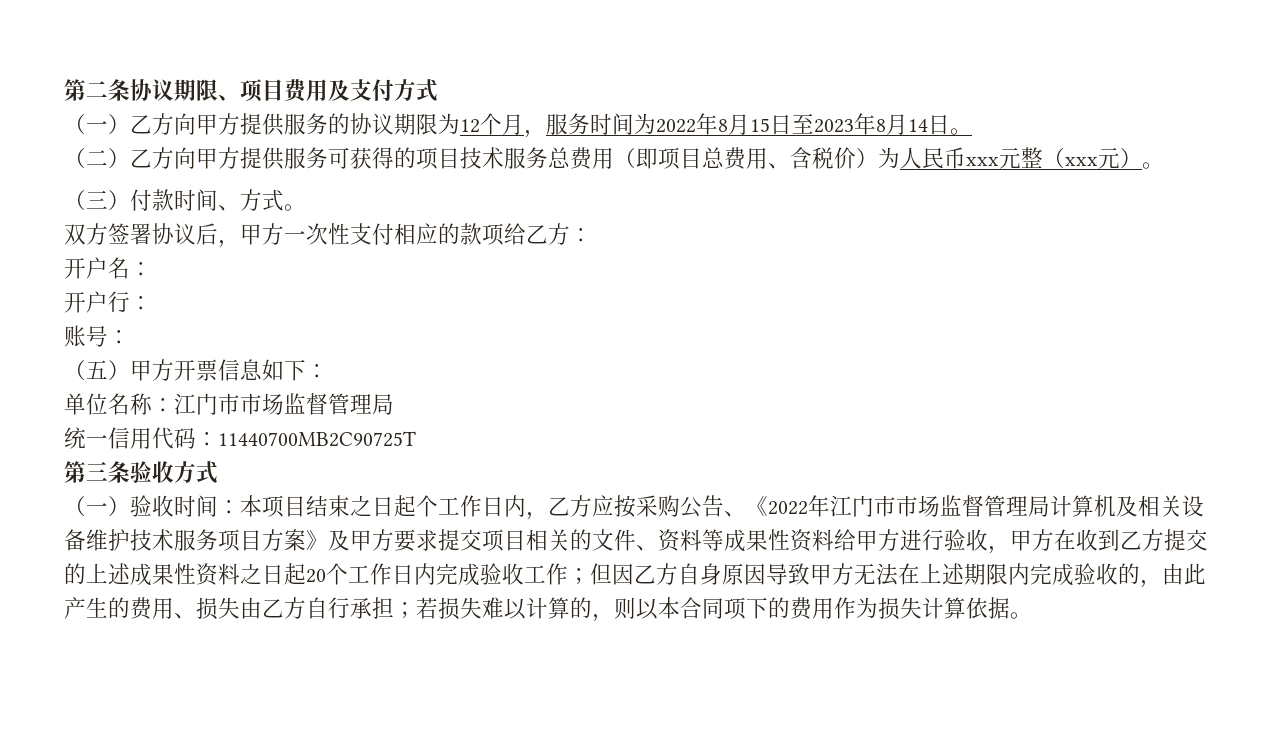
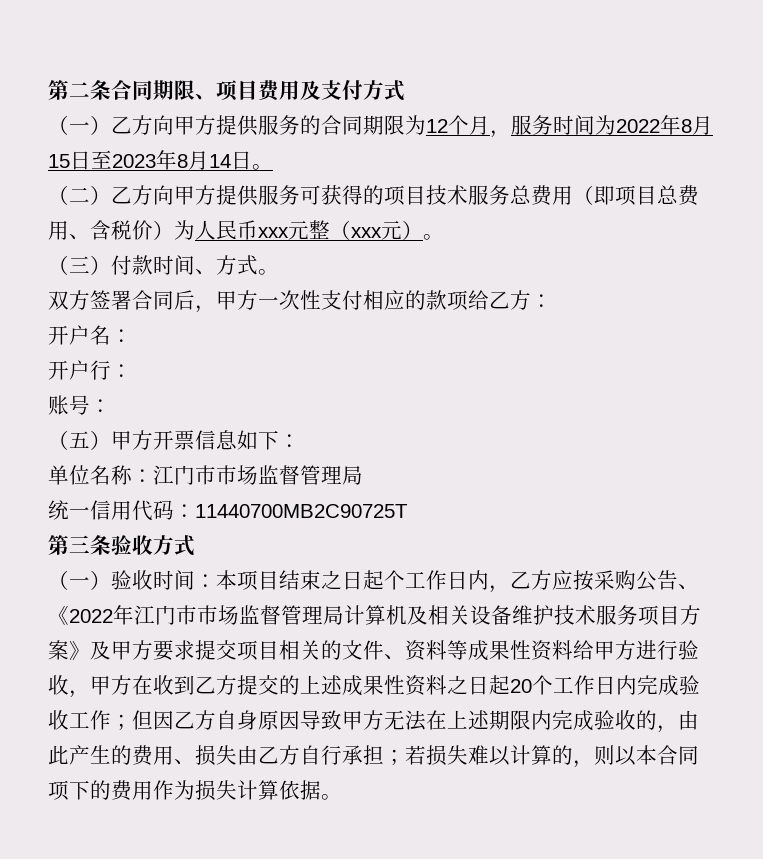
- 第二条协议期限、项目费用及支付方式
+ 第二条合同期限、项目费用及支付方式
- （一）乙方向甲方提供服务的协议期限为12个月，服务时间为2022年8月15日至2023年8月14日。
+ （一）乙方向甲方提供服务的合同期限为12个月，服务时间为2022年8月15日至2023年8月14日。
- 双方签署协议后，甲方一次性支付相应的款项给乙方：
+ 双方签署合同后，甲方一次性支付相应的款项给乙方：

